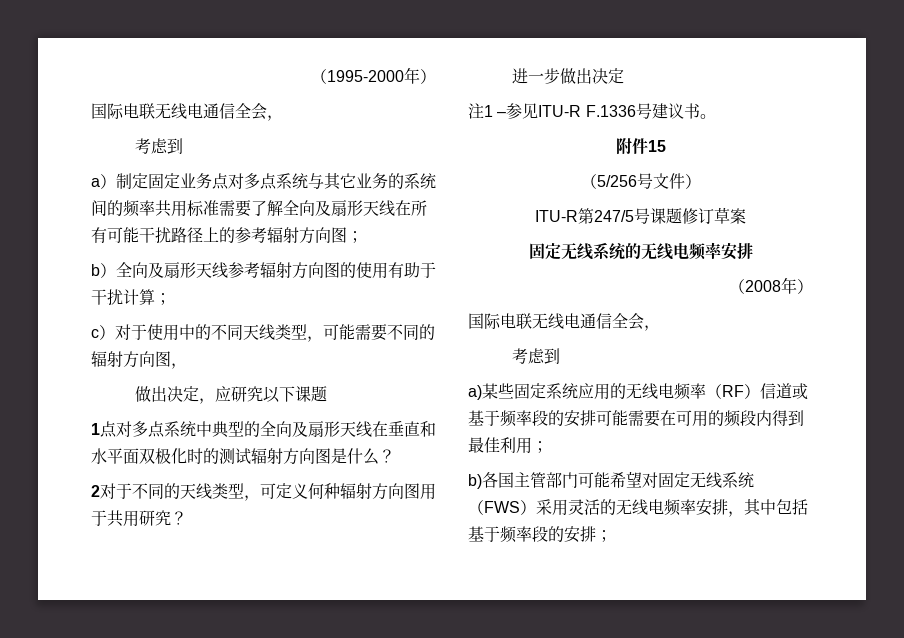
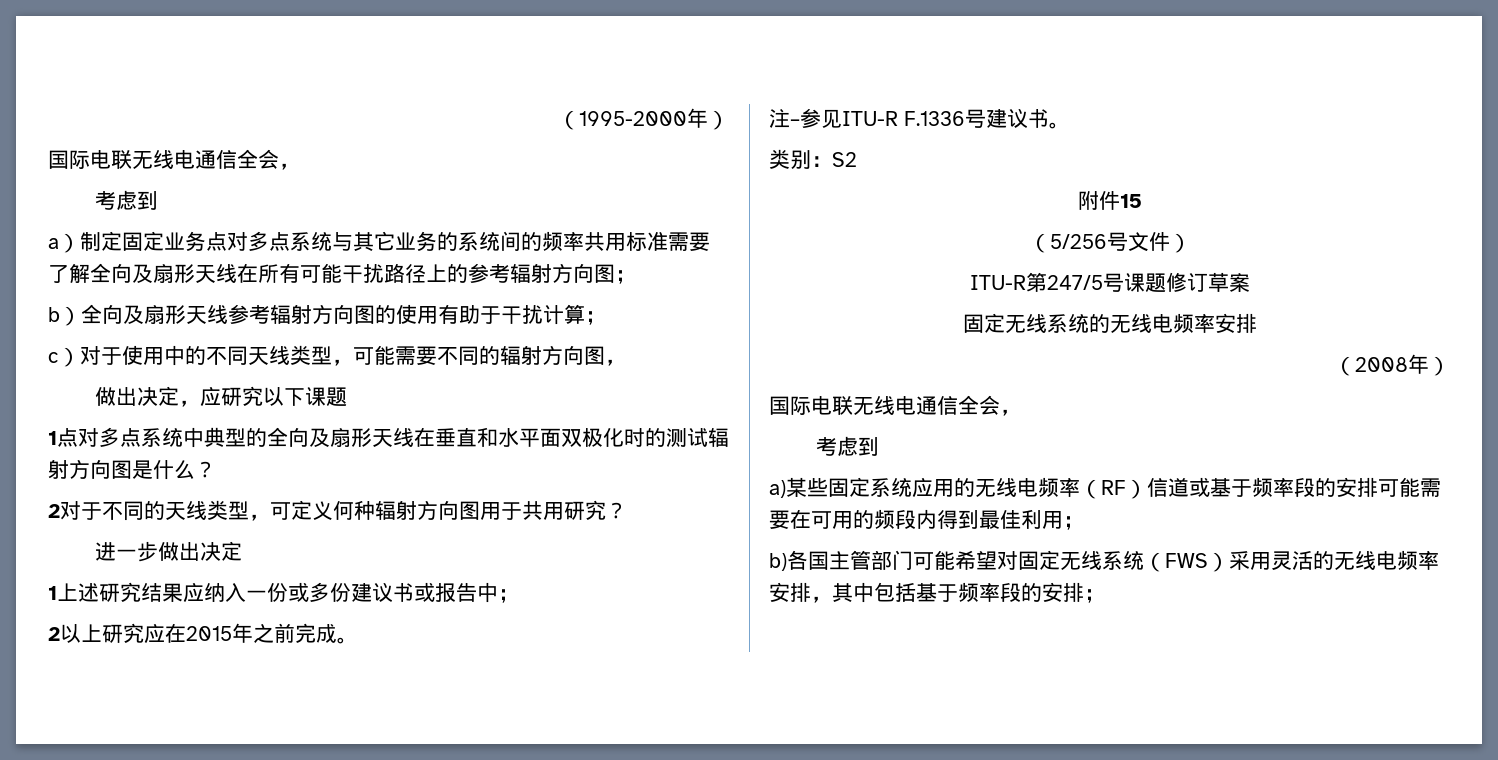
+ 1上述研究结果应纳入一份或多份建议书或报告中；
+ 2以上研究应在2015年之前完成。
- 注1 –参见ITU-R F.1336号建议书。
+ 注–参见ITU-R F.1336号建议书。
+ 类别：S2

